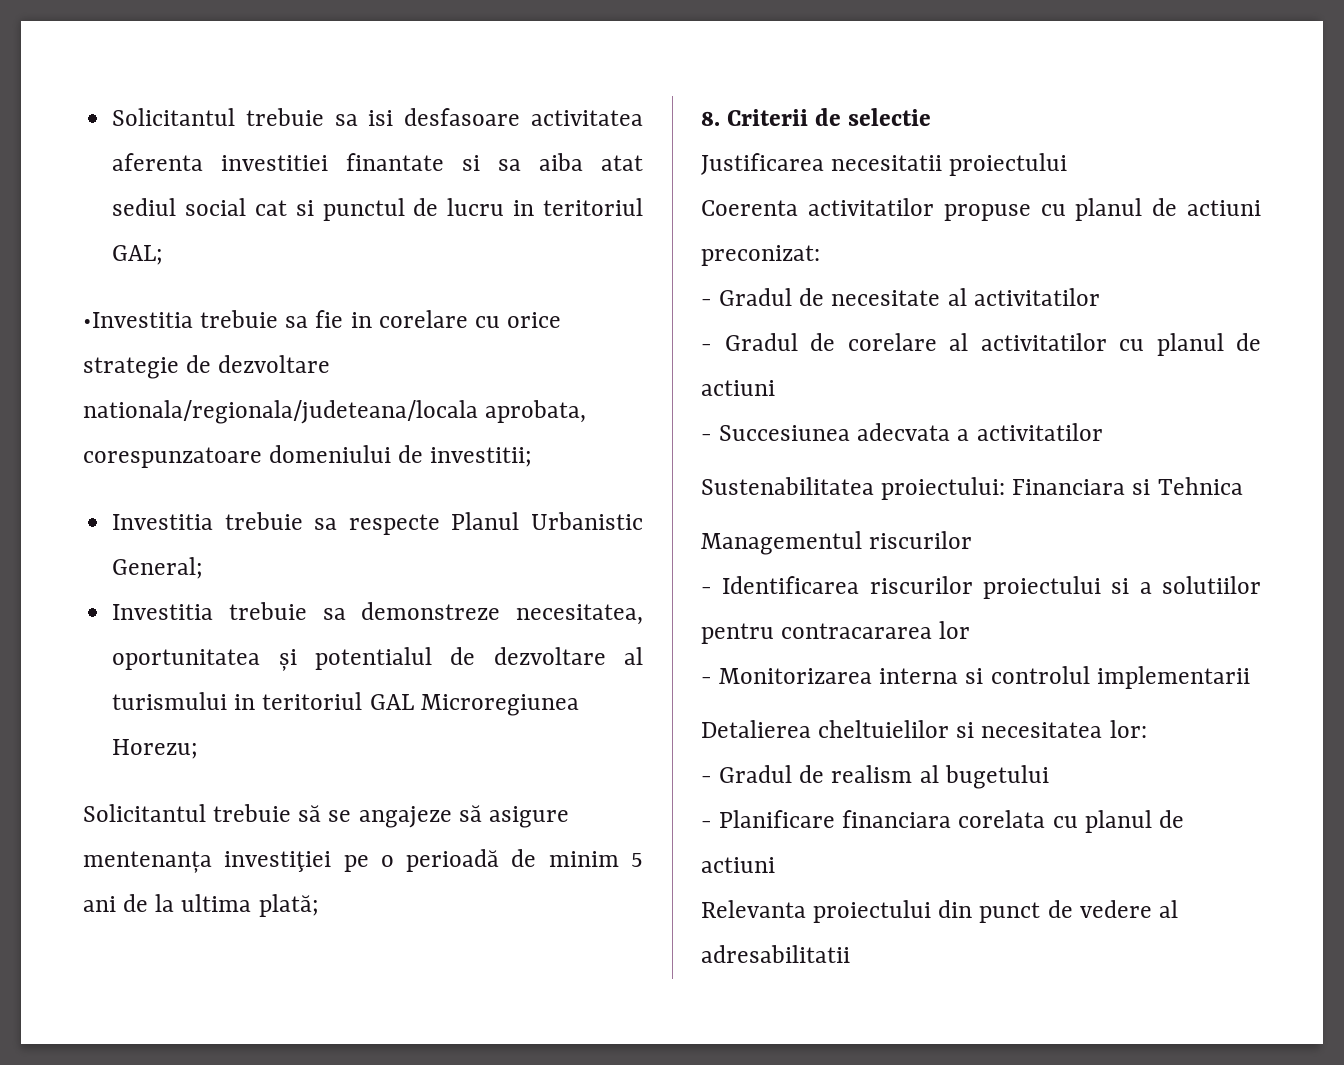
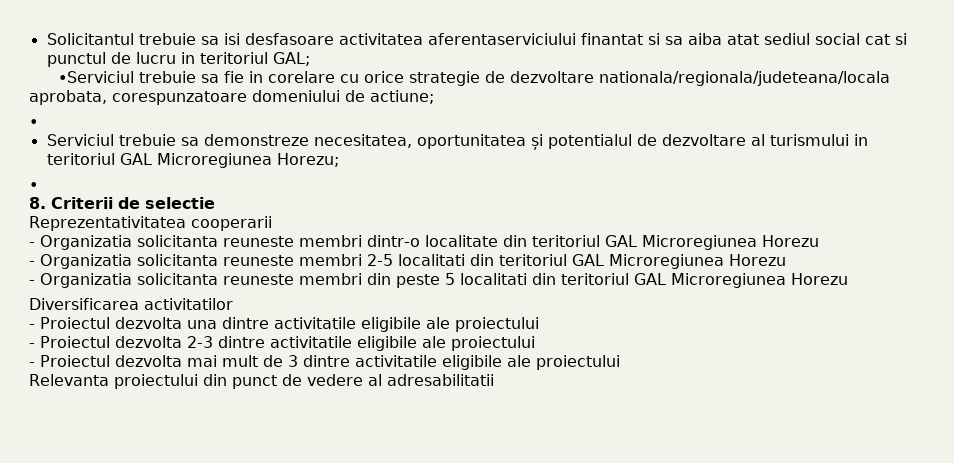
- Solicitantul trebuie sa isi desfasoare activitatea aferenta investitiei finantate si sa aiba atat sediul social cat si punctul de lucru in teritoriul GAL;
+ Solicitantul trebuie sa isi desfasoare activitatea aferentaserviciului finantat si sa aiba atat sediul social cat si punctul de lucru in teritoriul GAL;
- •Investitia trebuie sa fie in corelare cu orice strategie de dezvoltare nationala/regionala/judeteana/locala aprobata, corespunzatoare domeniului de investitii;
- Investitia trebuie sa respecte Planul Urbanistic General;
- Investitia trebuie sa demonstreze necesitatea, oportunitatea și potentialul de dezvoltare al turismului in teritoriul GAL Microregiunea Horezu;
- Solicitantul trebuie să se angajeze să asigure mentenanța investiţiei pe o perioadă de minim 5 ani de la ultima plată;
+ •Serviciul trebuie sa fie in corelare cu orice strategie de dezvoltare nationala/regionala/judeteana/locala aprobata, corespunzatoare domeniului de actiune;
+ •
+ Serviciul trebuie sa demonstreze necesitatea, oportunitatea și potentialul de dezvoltare al turismului in teritoriul GAL Microregiunea Horezu;
+ •
  8. Criterii de selectie
- Justificarea necesitatii proiectului
- Coerenta activitatilor propuse cu planul de actiuni preconizat:
- - Gradul de necesitate al activitatilor
- - Gradul de corelare al activitatilor cu planul de actiuni
- - Succesiunea adecvata a activitatilor
- Sustenabilitatea proiectului: Financiara si Tehnica
- Managementul riscurilor
- - Identificarea riscurilor proiectului si a solutiilor pentru contracararea lor
- - Monitorizarea interna si controlul implementarii
- Detalierea cheltuielilor si necesitatea lor:
- - Gradul de realism al bugetului
- - Planificare financiara corelata cu planul de actiuni
+ Reprezentativitatea cooperarii
+ - Organizatia solicitanta reuneste membri dintr-o localitate din teritoriul GAL Microregiunea Horezu
+ - Organizatia solicitanta reuneste membri 2-5 localitati din teritoriul GAL Microregiunea Horezu
+ - Organizatia solicitanta reuneste membri din peste 5 localitati din teritoriul GAL Microregiunea Horezu
+ Diversificarea activitatilor
+ - Proiectul dezvolta una dintre activitatile eligibile ale proiectului
+ - Proiectul dezvolta 2-3 dintre activitatile eligibile ale proiectului
+ - Proiectul dezvolta mai mult de 3 dintre activitatile eligibile ale proiectului

